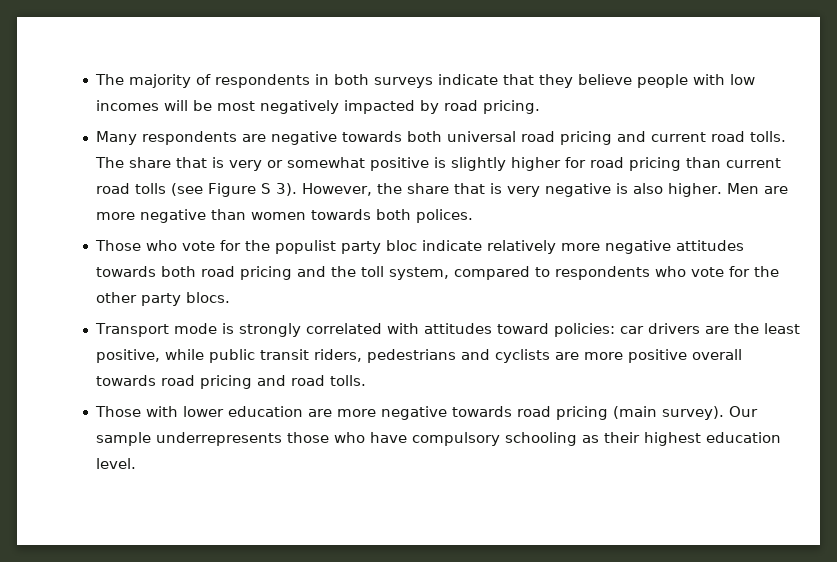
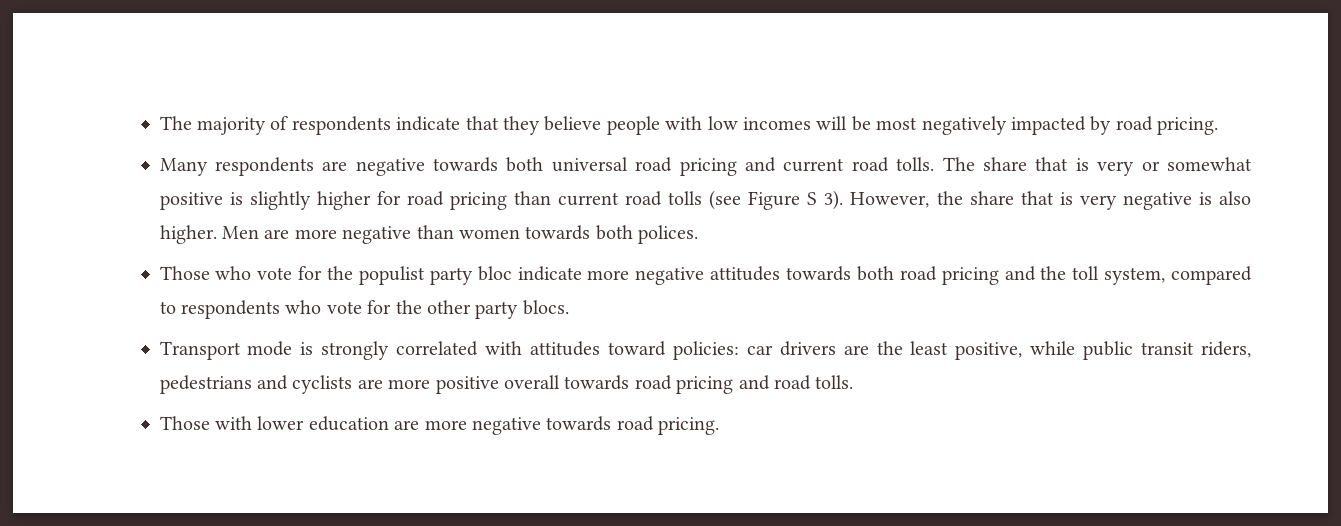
- The majority of respondents in both surveys indicate that they believe people with low incomes will be most negatively impacted by road pricing.
+ The majority of respondents indicate that they believe people with low incomes will be most negatively impacted by road pricing.
- Those who vote for the populist party bloc indicate relatively more negative attitudes towards both road pricing and the toll system, compared to respondents who vote for the other party blocs.
+ Those who vote for the populist party bloc indicate more negative attitudes towards both road pricing and the toll system, compared to respondents who vote for the other party blocs.
- Those with lower education are more negative towards road pricing (main survey). Our sample underrepresents those who have compulsory schooling as their highest education level.
+ Those with lower education are more negative towards road pricing.

